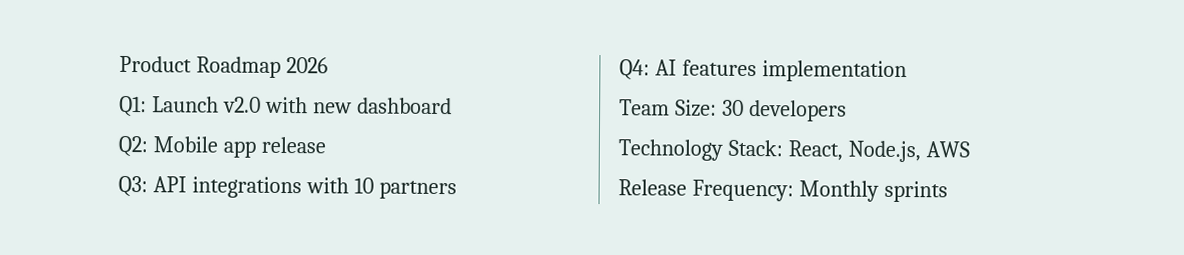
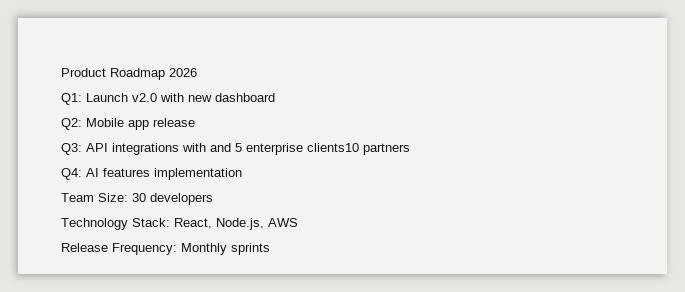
- Q3: API integrations with 10 partners
+ Q3: API integrations with and 5 enterprise clients10 partners

